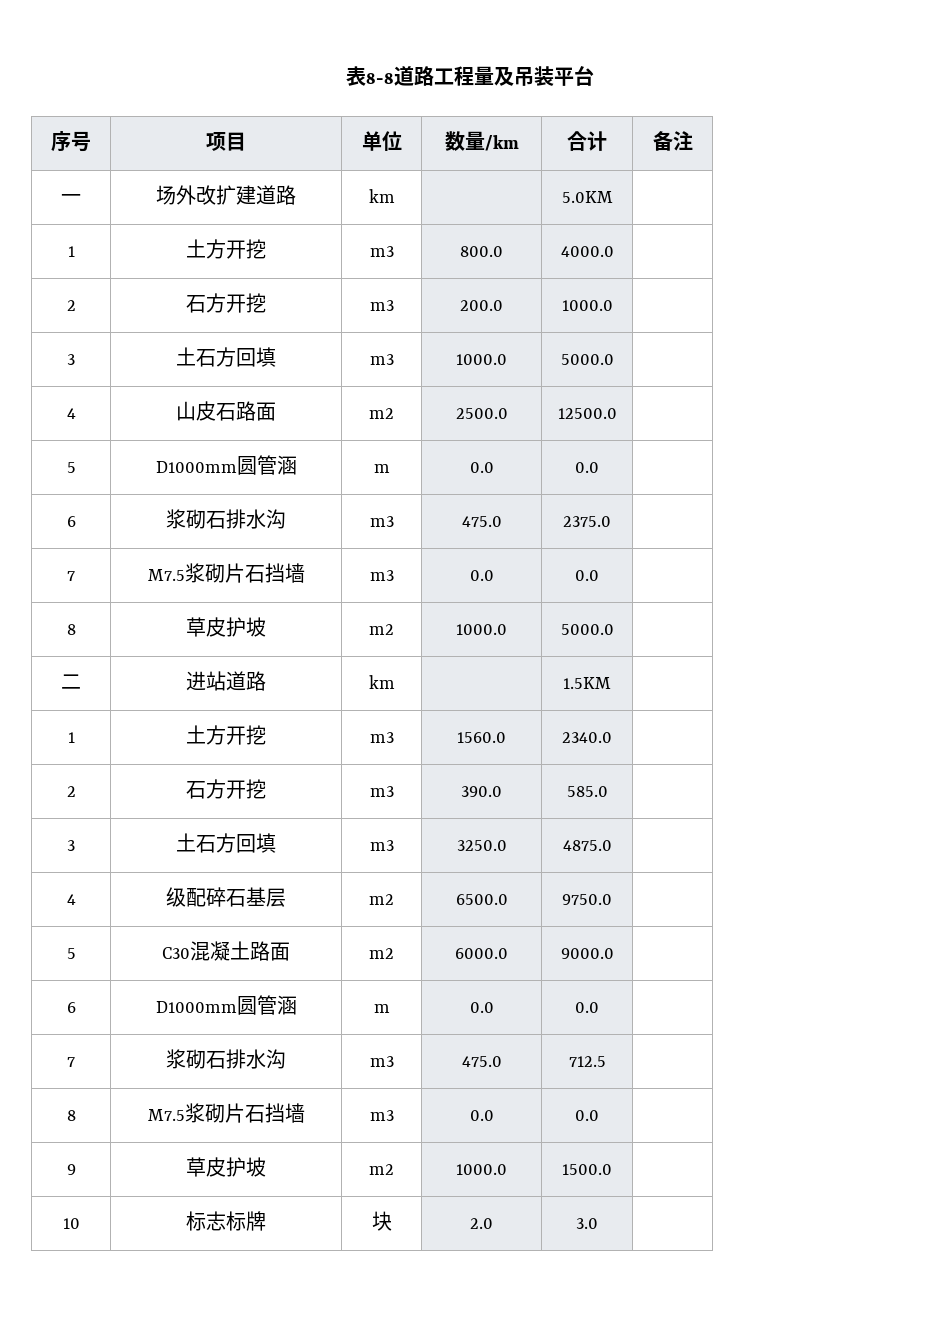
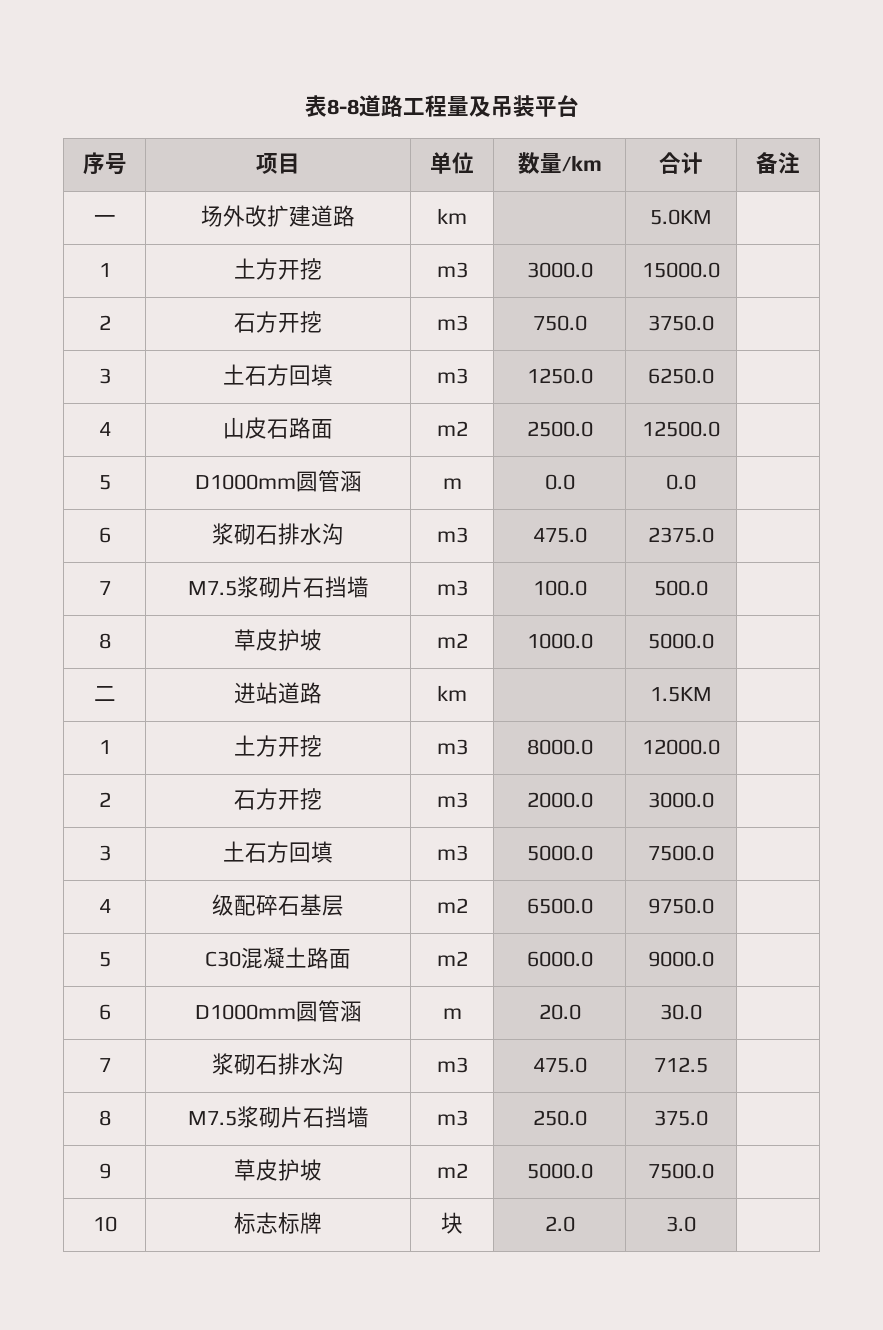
- 1 | 土方开挖 | m3 | 800.0 | 4000.0 |
- 2 | 石方开挖 | m3 | 200.0 | 1000.0 |
- 3 | 土石方回填 | m3 | 1000.0 | 5000.0 |
+ 1 | 土方开挖 | m3 | 3000.0 | 15000.0 |
+ 2 | 石方开挖 | m3 | 750.0 | 3750.0 |
+ 3 | 土石方回填 | m3 | 1250.0 | 6250.0 |
- 7 | M7.5浆砌片石挡墙 | m3 | 0.0 | 0.0 |
+ 7 | M7.5浆砌片石挡墙 | m3 | 100.0 | 500.0 |
- 1 | 土方开挖 | m3 | 1560.0 | 2340.0 |
- 2 | 石方开挖 | m3 | 390.0 | 585.0 |
- 3 | 土石方回填 | m3 | 3250.0 | 4875.0 |
+ 1 | 土方开挖 | m3 | 8000.0 | 12000.0 |
+ 2 | 石方开挖 | m3 | 2000.0 | 3000.0 |
+ 3 | 土石方回填 | m3 | 5000.0 | 7500.0 |
- 6 | D1000mm圆管涵 | m | 0.0 | 0.0 |
+ 6 | D1000mm圆管涵 | m | 20.0 | 30.0 |
- 8 | M7.5浆砌片石挡墙 | m3 | 0.0 | 0.0 |
+ 8 | M7.5浆砌片石挡墙 | m3 | 250.0 | 375.0 |
- 9 | 草皮护坡 | m2 | 1000.0 | 1500.0 |
+ 9 | 草皮护坡 | m2 | 5000.0 | 7500.0 |

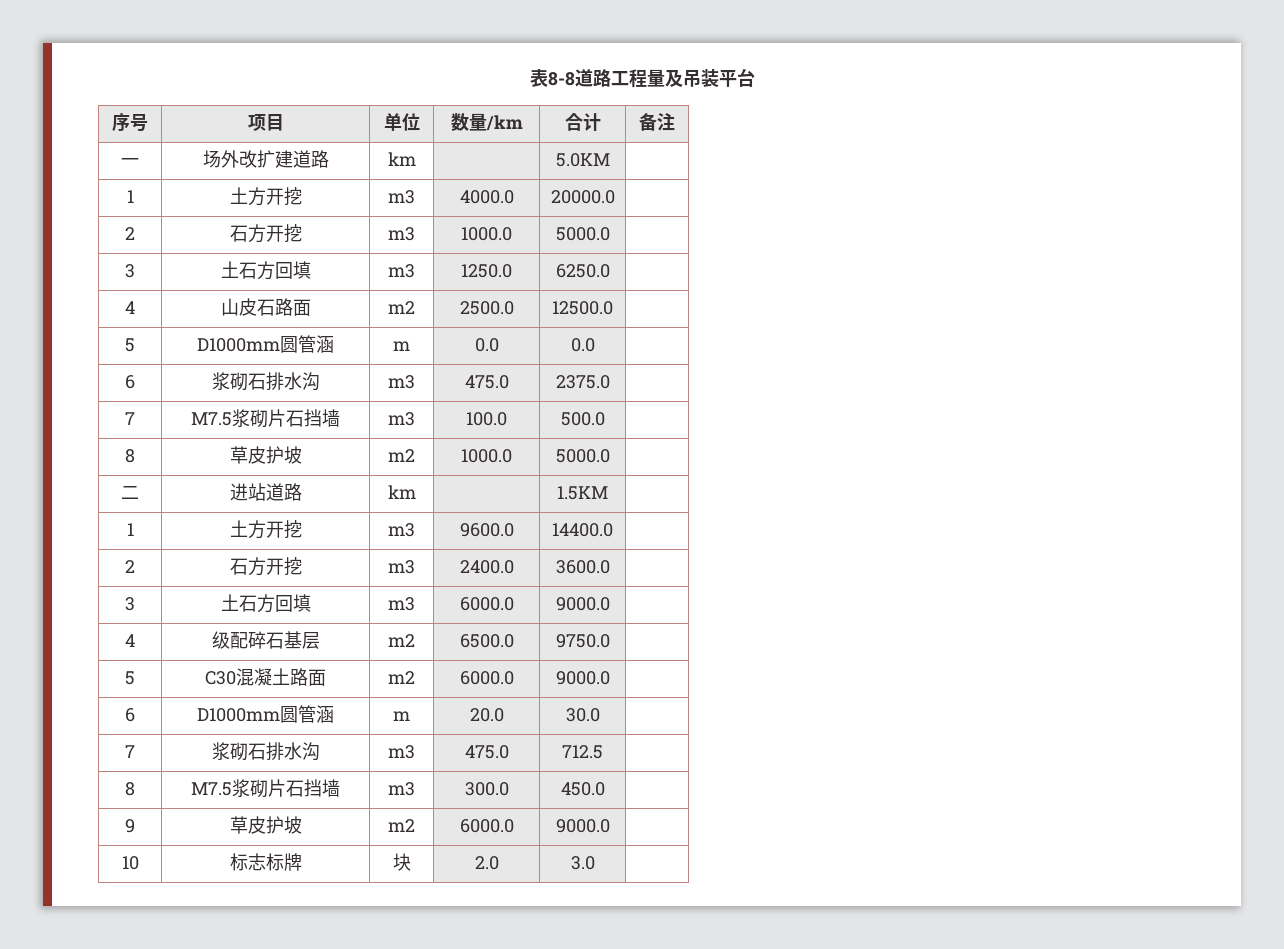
- 1 | 土方开挖 | m3 | 3000.0 | 15000.0 |
- 2 | 石方开挖 | m3 | 750.0 | 3750.0 |
+ 1 | 土方开挖 | m3 | 4000.0 | 20000.0 |
+ 2 | 石方开挖 | m3 | 1000.0 | 5000.0 |
- 1 | 土方开挖 | m3 | 8000.0 | 12000.0 |
- 2 | 石方开挖 | m3 | 2000.0 | 3000.0 |
- 3 | 土石方回填 | m3 | 5000.0 | 7500.0 |
+ 1 | 土方开挖 | m3 | 9600.0 | 14400.0 |
+ 2 | 石方开挖 | m3 | 2400.0 | 3600.0 |
+ 3 | 土石方回填 | m3 | 6000.0 | 9000.0 |
- 8 | M7.5浆砌片石挡墙 | m3 | 250.0 | 375.0 |
+ 8 | M7.5浆砌片石挡墙 | m3 | 300.0 | 450.0 |
- 9 | 草皮护坡 | m2 | 5000.0 | 7500.0 |
+ 9 | 草皮护坡 | m2 | 6000.0 | 9000.0 |

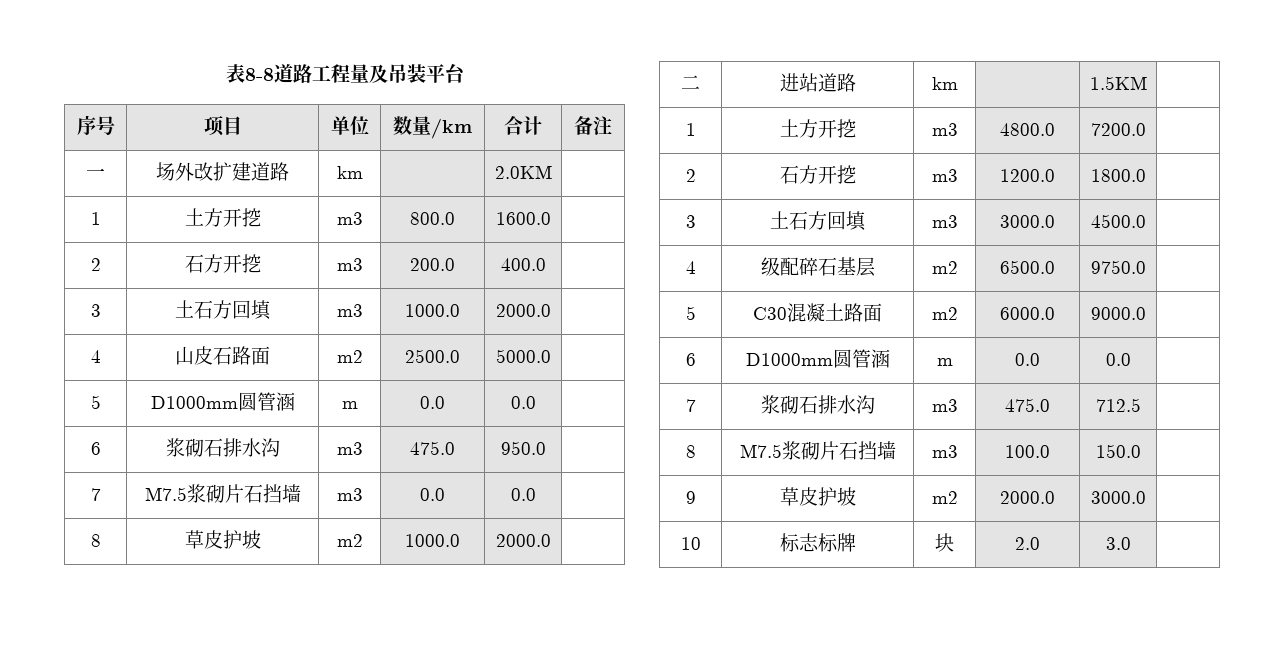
- 一 | 场外改扩建道路 | km | | 5.0KM |
- 1 | 土方开挖 | m3 | 4000.0 | 20000.0 |
- 2 | 石方开挖 | m3 | 1000.0 | 5000.0 |
- 3 | 土石方回填 | m3 | 1250.0 | 6250.0 |
+ 一 | 场外改扩建道路 | km | | 2.0KM |
+ 1 | 土方开挖 | m3 | 800.0 | 1600.0 |
+ 2 | 石方开挖 | m3 | 200.0 | 400.0 |
+ 3 | 土石方回填 | m3 | 1000.0 | 2000.0 |
- 4 | 山皮石路面 | m2 | 2500.0 | 12500.0 |
+ 4 | 山皮石路面 | m2 | 2500.0 | 5000.0 |
- 6 | 浆砌石排水沟 | m3 | 475.0 | 2375.0 |
+ 6 | 浆砌石排水沟 | m3 | 475.0 | 950.0 |
- 7 | M7.5浆砌片石挡墙 | m3 | 100.0 | 500.0 |
+ 7 | M7.5浆砌片石挡墙 | m3 | 0.0 | 0.0 |
- 8 | 草皮护坡 | m2 | 1000.0 | 5000.0 |
+ 8 | 草皮护坡 | m2 | 1000.0 | 2000.0 |
- 1 | 土方开挖 | m3 | 9600.0 | 14400.0 |
- 2 | 石方开挖 | m3 | 2400.0 | 3600.0 |
- 3 | 土石方回填 | m3 | 6000.0 | 9000.0 |
+ 1 | 土方开挖 | m3 | 4800.0 | 7200.0 |
+ 2 | 石方开挖 | m3 | 1200.0 | 1800.0 |
+ 3 | 土石方回填 | m3 | 3000.0 | 4500.0 |
- 6 | D1000mm圆管涵 | m | 20.0 | 30.0 |
+ 6 | D1000mm圆管涵 | m | 0.0 | 0.0 |
- 8 | M7.5浆砌片石挡墙 | m3 | 300.0 | 450.0 |
+ 8 | M7.5浆砌片石挡墙 | m3 | 100.0 | 150.0 |
- 9 | 草皮护坡 | m2 | 6000.0 | 9000.0 |
+ 9 | 草皮护坡 | m2 | 2000.0 | 3000.0 |

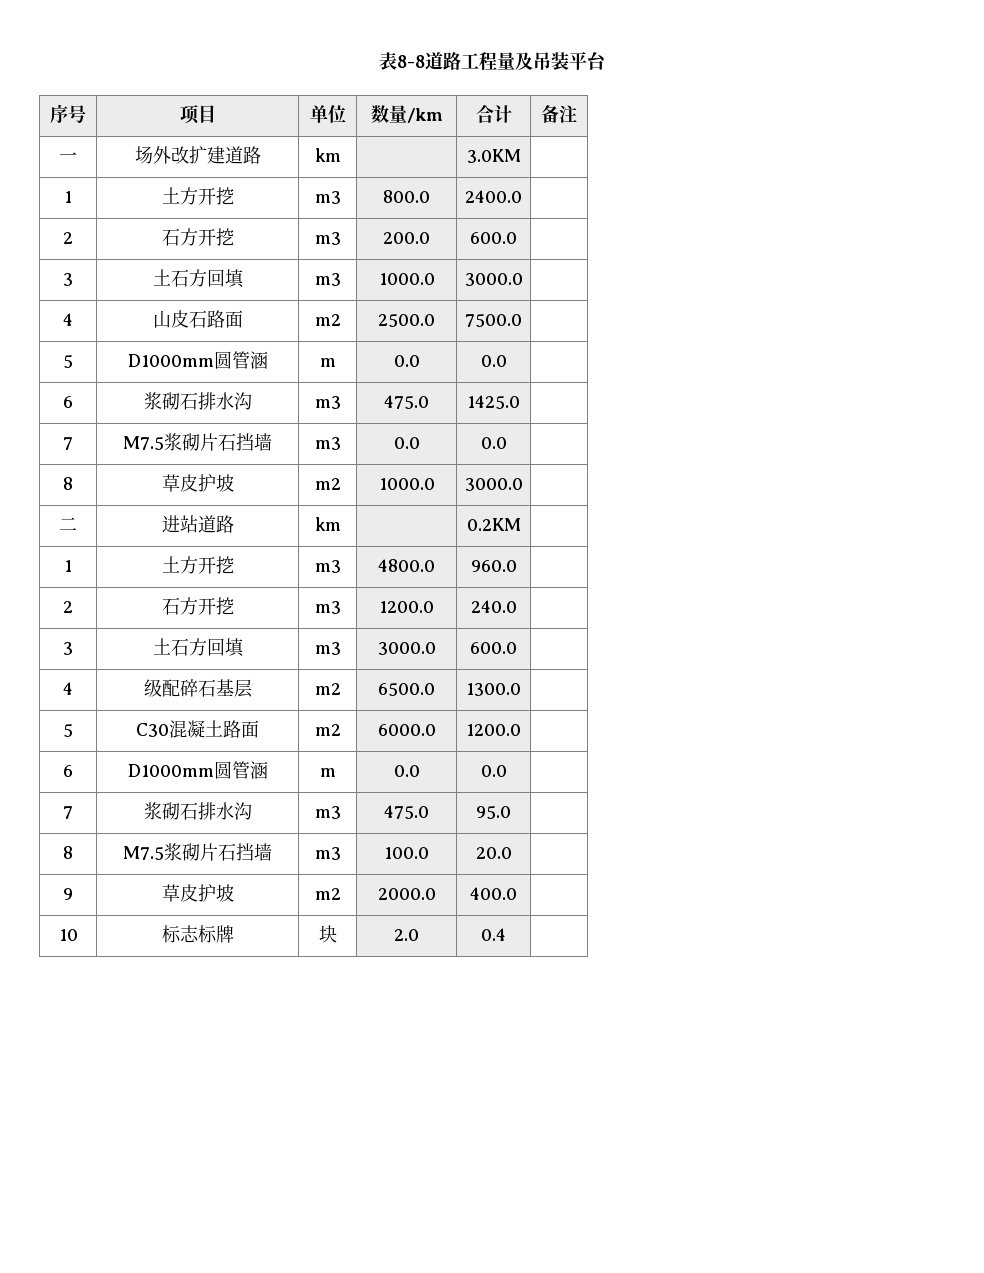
- 一 | 场外改扩建道路 | km | | 2.0KM |
+ 一 | 场外改扩建道路 | km | | 3.0KM |
- 1 | 土方开挖 | m3 | 800.0 | 1600.0 |
+ 1 | 土方开挖 | m3 | 800.0 | 2400.0 |
- 2 | 石方开挖 | m3 | 200.0 | 400.0 |
+ 2 | 石方开挖 | m3 | 200.0 | 600.0 |
- 3 | 土石方回填 | m3 | 1000.0 | 2000.0 |
+ 3 | 土石方回填 | m3 | 1000.0 | 3000.0 |
- 4 | 山皮石路面 | m2 | 2500.0 | 5000.0 |
+ 4 | 山皮石路面 | m2 | 2500.0 | 7500.0 |
- 6 | 浆砌石排水沟 | m3 | 475.0 | 950.0 |
+ 6 | 浆砌石排水沟 | m3 | 475.0 | 1425.0 |
- 8 | 草皮护坡 | m2 | 1000.0 | 2000.0 |
+ 8 | 草皮护坡 | m2 | 1000.0 | 3000.0 |
- 二 | 进站道路 | km | | 1.5KM |
+ 二 | 进站道路 | km | | 0.2KM |
- 1 | 土方开挖 | m3 | 4800.0 | 7200.0 |
+ 1 | 土方开挖 | m3 | 4800.0 | 960.0 |
- 2 | 石方开挖 | m3 | 1200.0 | 1800.0 |
+ 2 | 石方开挖 | m3 | 1200.0 | 240.0 |
- 3 | 土石方回填 | m3 | 3000.0 | 4500.0 |
+ 3 | 土石方回填 | m3 | 3000.0 | 600.0 |
- 4 | 级配碎石基层 | m2 | 6500.0 | 9750.0 |
+ 4 | 级配碎石基层 | m2 | 6500.0 | 1300.0 |
- 5 | C30混凝土路面 | m2 | 6000.0 | 9000.0 |
+ 5 | C30混凝土路面 | m2 | 6000.0 | 1200.0 |
- 7 | 浆砌石排水沟 | m3 | 475.0 | 712.5 |
+ 7 | 浆砌石排水沟 | m3 | 475.0 | 95.0 |
- 8 | M7.5浆砌片石挡墙 | m3 | 100.0 | 150.0 |
+ 8 | M7.5浆砌片石挡墙 | m3 | 100.0 | 20.0 |
- 9 | 草皮护坡 | m2 | 2000.0 | 3000.0 |
+ 9 | 草皮护坡 | m2 | 2000.0 | 400.0 |
- 10 | 标志标牌 | 块 | 2.0 | 3.0 |
+ 10 | 标志标牌 | 块 | 2.0 | 0.4 |

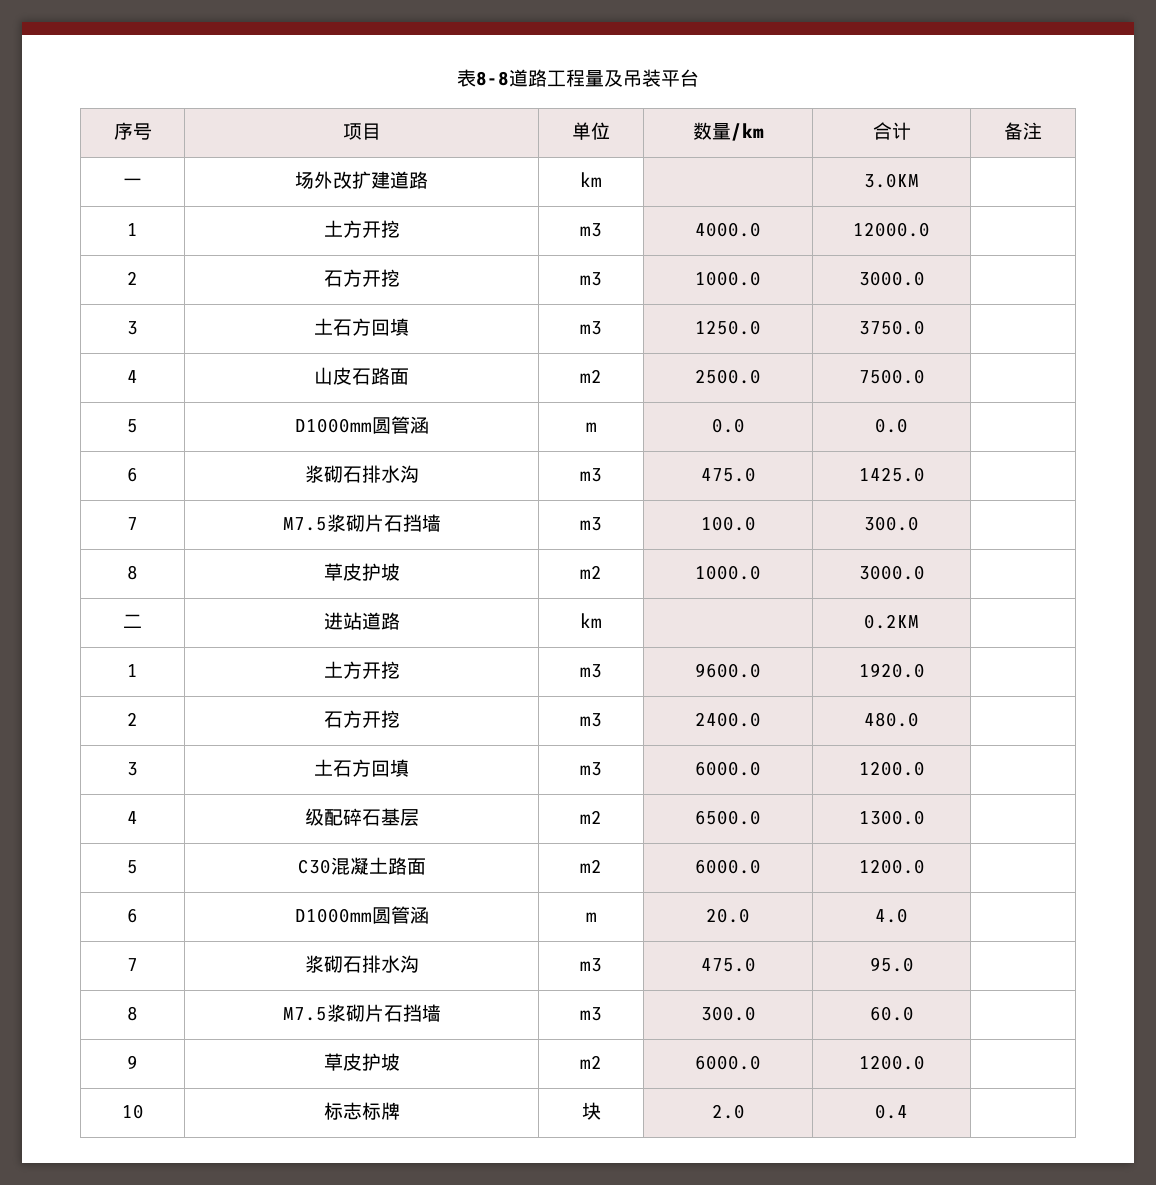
- 1 | 土方开挖 | m3 | 800.0 | 2400.0 |
- 2 | 石方开挖 | m3 | 200.0 | 600.0 |
- 3 | 土石方回填 | m3 | 1000.0 | 3000.0 |
+ 1 | 土方开挖 | m3 | 4000.0 | 12000.0 |
+ 2 | 石方开挖 | m3 | 1000.0 | 3000.0 |
+ 3 | 土石方回填 | m3 | 1250.0 | 3750.0 |
- 7 | M7.5浆砌片石挡墙 | m3 | 0.0 | 0.0 |
+ 7 | M7.5浆砌片石挡墙 | m3 | 100.0 | 300.0 |
- 1 | 土方开挖 | m3 | 4800.0 | 960.0 |
- 2 | 石方开挖 | m3 | 1200.0 | 240.0 |
- 3 | 土石方回填 | m3 | 3000.0 | 600.0 |
+ 1 | 土方开挖 | m3 | 9600.0 | 1920.0 |
+ 2 | 石方开挖 | m3 | 2400.0 | 480.0 |
+ 3 | 土石方回填 | m3 | 6000.0 | 1200.0 |
- 6 | D1000mm圆管涵 | m | 0.0 | 0.0 |
+ 6 | D1000mm圆管涵 | m | 20.0 | 4.0 |
- 8 | M7.5浆砌片石挡墙 | m3 | 100.0 | 20.0 |
+ 8 | M7.5浆砌片石挡墙 | m3 | 300.0 | 60.0 |
- 9 | 草皮护坡 | m2 | 2000.0 | 400.0 |
+ 9 | 草皮护坡 | m2 | 6000.0 | 1200.0 |

